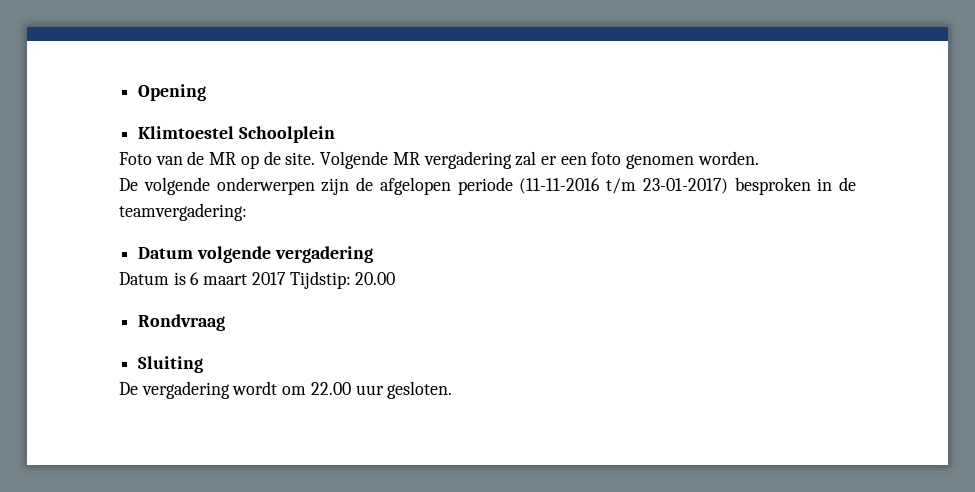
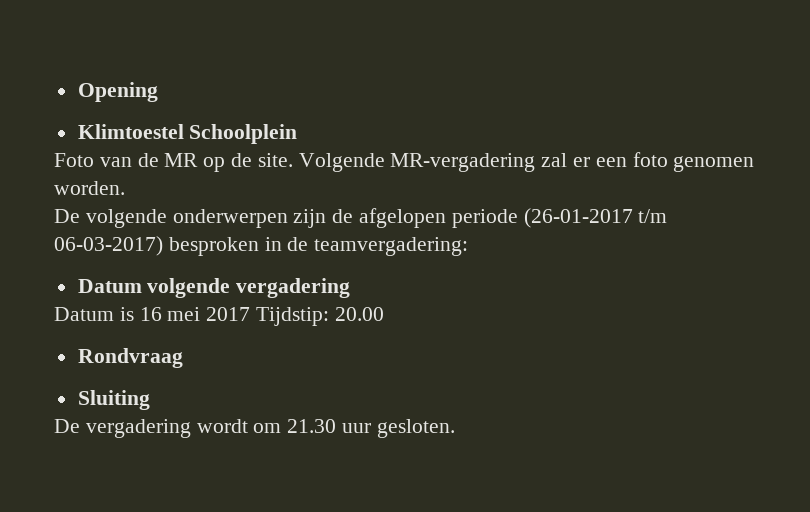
- Volgende MR vergadering zal er een foto genomen worden.
+ Volgende MR-vergadering zal er een foto genomen worden.
- De volgende onderwerpen zijn de afgelopen periode (11-11-2016 t/m 23-01-2017) besproken in de teamvergadering:
+ De volgende onderwerpen zijn de afgelopen periode (26-01-2017 t/m 06-03-2017) besproken in de teamvergadering:
- Datum is 6 maart 2017 Tijdstip: 20.00
+ Datum is 16 mei 2017 Tijdstip: 20.00
- De vergadering wordt om 22.00 uur gesloten.
+ De vergadering wordt om 21.30 uur gesloten.

